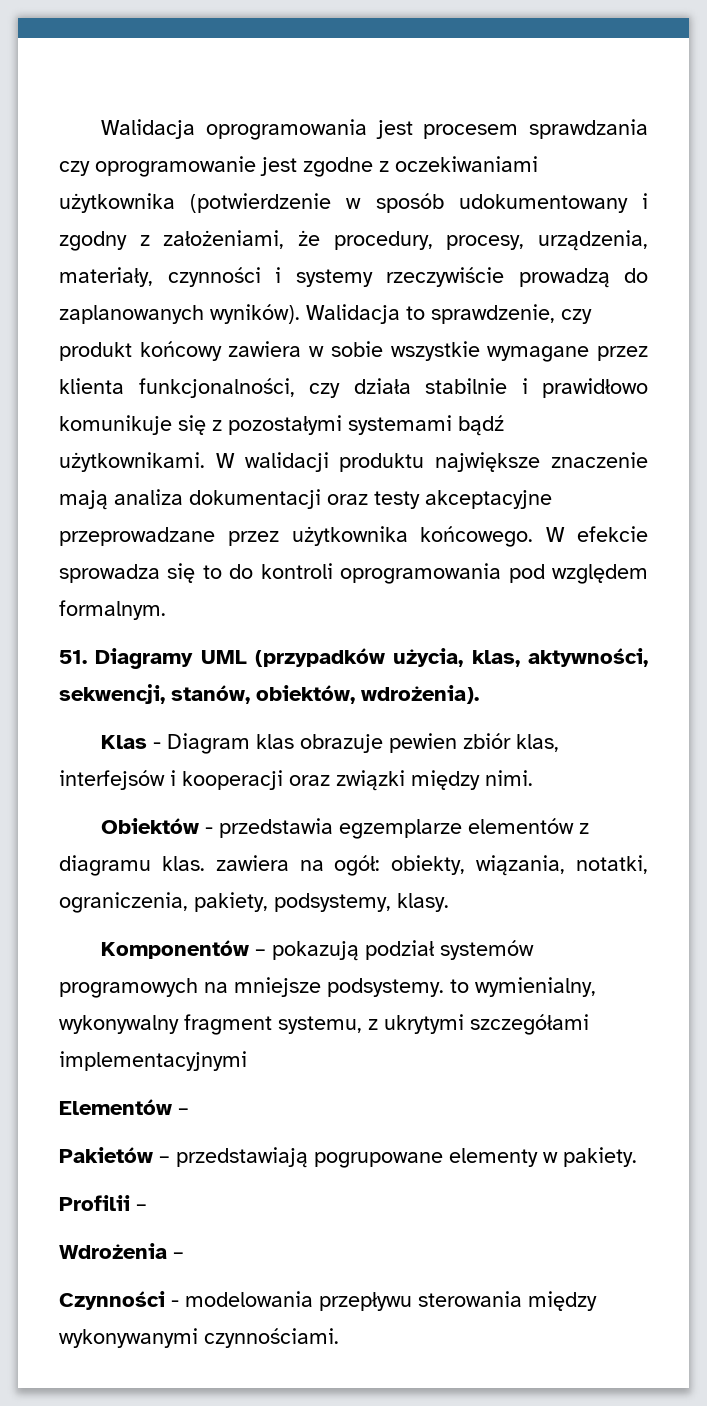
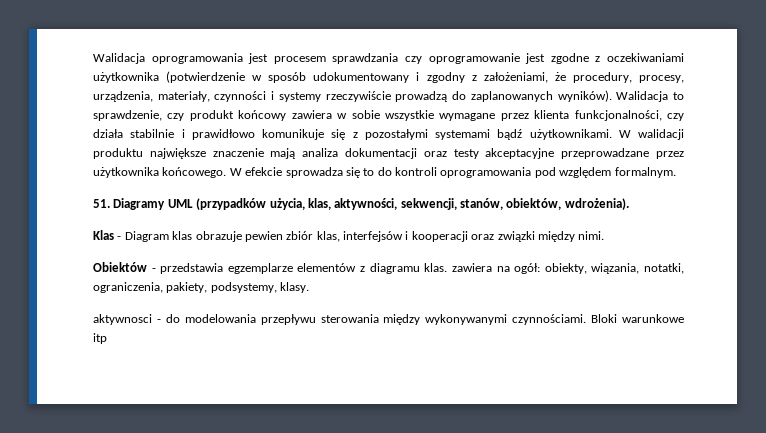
- Komponentów – pokazują podział systemów programowych na mniejsze podsystemy. to wymienialny, wykonywalny fragment systemu, z ukrytymi szczegółami implementacyjnymi
- Elementów –
- Pakietów – przedstawiają pogrupowane elementy w pakiety.
- Profilii –
- Wdrożenia –
- Czynności - modelowania przepływu sterowania między wykonywanymi czynnościami.
+ aktywnosci - do modelowania przepływu sterowania między wykonywanymi czynnościami.
+ Bloki warunkowe itp

